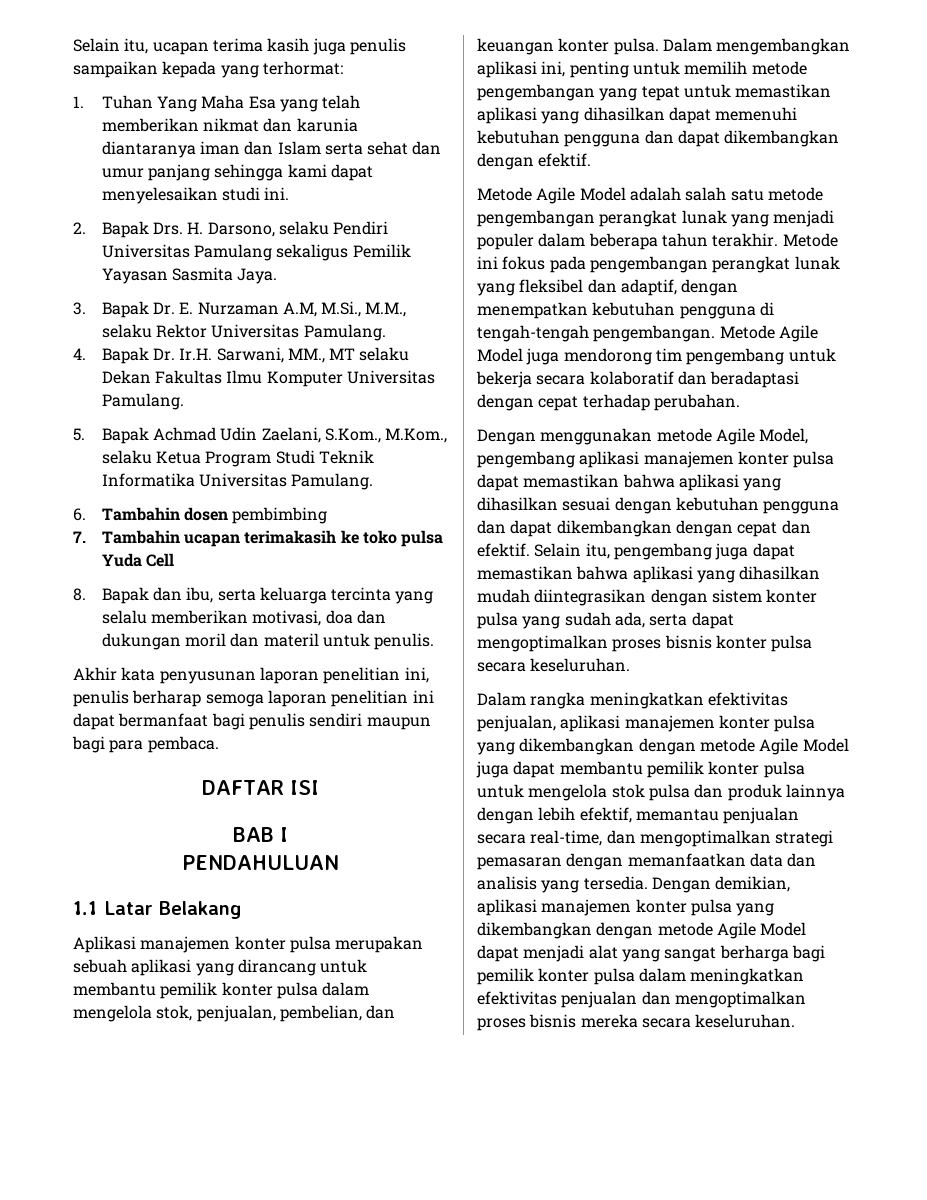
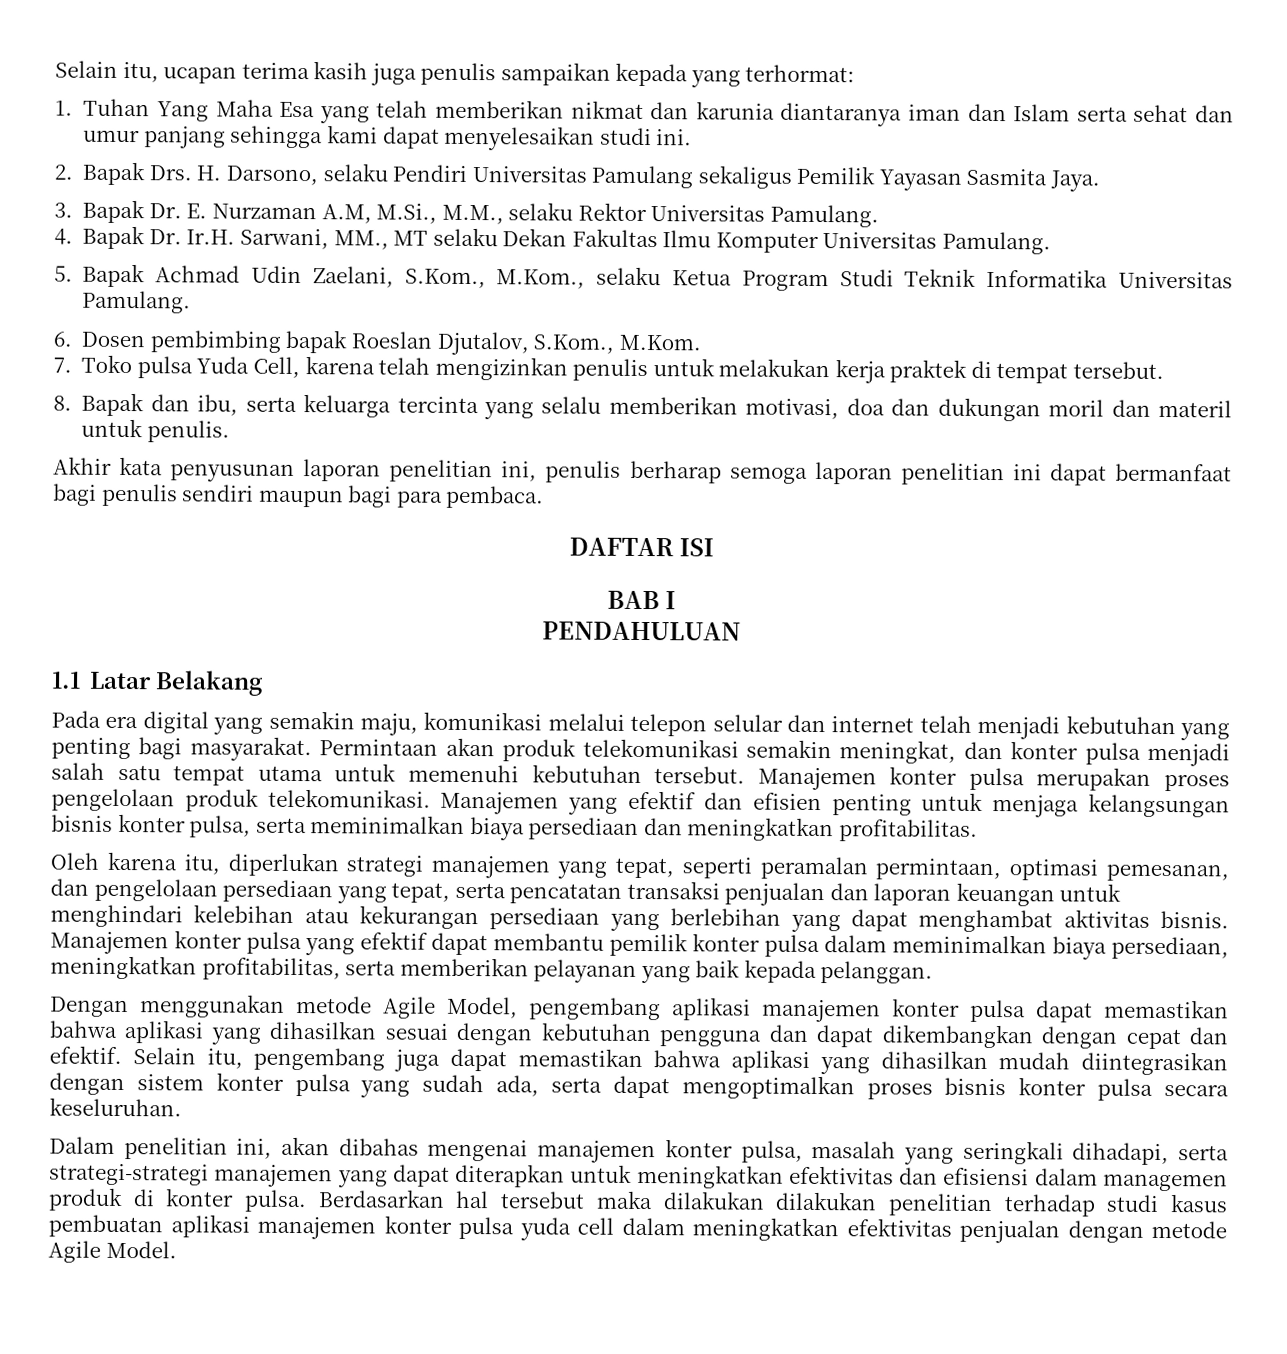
- 6. Tambahin dosen pembimbing
- 7. Tambahin ucapan terimakasih ke toko pulsa Yuda Cell
+ 6. Dosen pembimbing bapak Roeslan Djutalov, S.Kom., M.Kom.
+ 7. Toko pulsa Yuda Cell, karena telah mengizinkan penulis untuk melakukan kerja praktek di tempat tersebut.
- Aplikasi manajemen konter pulsa merupakan sebuah aplikasi yang dirancang untuk membantu pemilik konter pulsa dalam mengelola stok, penjualan, pembelian, dan keuangan konter pulsa. Dalam mengembangkan aplikasi ini, penting untuk memilih metode pengembangan yang tepat untuk memastikan aplikasi yang dihasilkan dapat memenuhi kebutuhan pengguna dan dapat dikembangkan dengan efektif.
- Metode Agile Model adalah salah satu metode pengembangan perangkat lunak yang menjadi populer dalam beberapa tahun terakhir. Metode ini fokus pada pengembangan perangkat lunak yang fleksibel dan adaptif, dengan menempatkan kebutuhan pengguna di tengah-tengah pengembangan. Metode Agile Model juga mendorong tim pengembang untuk bekerja secara kolaboratif dan beradaptasi dengan cepat terhadap perubahan.
+ Pada era digital yang semakin maju, komunikasi melalui telepon selular dan internet telah menjadi kebutuhan yang penting bagi masyarakat. Permintaan akan produk telekomunikasi semakin meningkat, dan konter pulsa menjadi salah satu tempat utama untuk memenuhi kebutuhan tersebut. Manajemen konter pulsa merupakan proses pengelolaan produk telekomunikasi. Manajemen yang efektif dan efisien penting untuk menjaga kelangsungan bisnis konter pulsa, serta meminimalkan biaya persediaan dan meningkatkan profitabilitas.
+ Oleh karena itu, diperlukan strategi manajemen yang tepat, seperti peramalan permintaan, optimasi pemesanan, dan pengelolaan persediaan yang tepat, serta pencatatan transaksi penjualan dan laporan keuangan untuk menghindari kelebihan atau kekurangan persediaan yang berlebihan yang dapat menghambat aktivitas bisnis. Manajemen konter pulsa yang efektif dapat membantu pemilik konter pulsa dalam meminimalkan biaya persediaan, meningkatkan profitabilitas, serta memberikan pelayanan yang baik kepada pelanggan.
- Dalam rangka meningkatkan efektivitas penjualan, aplikasi manajemen konter pulsa yang dikembangkan dengan metode Agile Model juga dapat membantu pemilik konter pulsa untuk mengelola stok pulsa dan produk lainnya dengan lebih efektif, memantau penjualan secara real-time, dan mengoptimalkan strategi pemasaran dengan memanfaatkan data dan analisis yang tersedia. Dengan demikian, aplikasi manajemen konter pulsa yang dikembangkan dengan metode Agile Model dapat menjadi alat yang sangat berharga bagi pemilik konter pulsa dalam meningkatkan efektivitas penjualan dan mengoptimalkan proses bisnis mereka secara keseluruhan.
+ Dalam penelitian ini, akan dibahas mengenai manajemen konter pulsa, masalah yang seringkali dihadapi, serta strategi-strategi manajemen yang dapat diterapkan untuk meningkatkan efektivitas dan efisiensi dalam managemen produk di konter pulsa. Berdasarkan hal tersebut maka dilakukan dilakukan penelitian terhadap studi kasus pembuatan aplikasi manajemen konter pulsa yuda cell dalam meningkatkan efektivitas penjualan dengan metode Agile Model.

